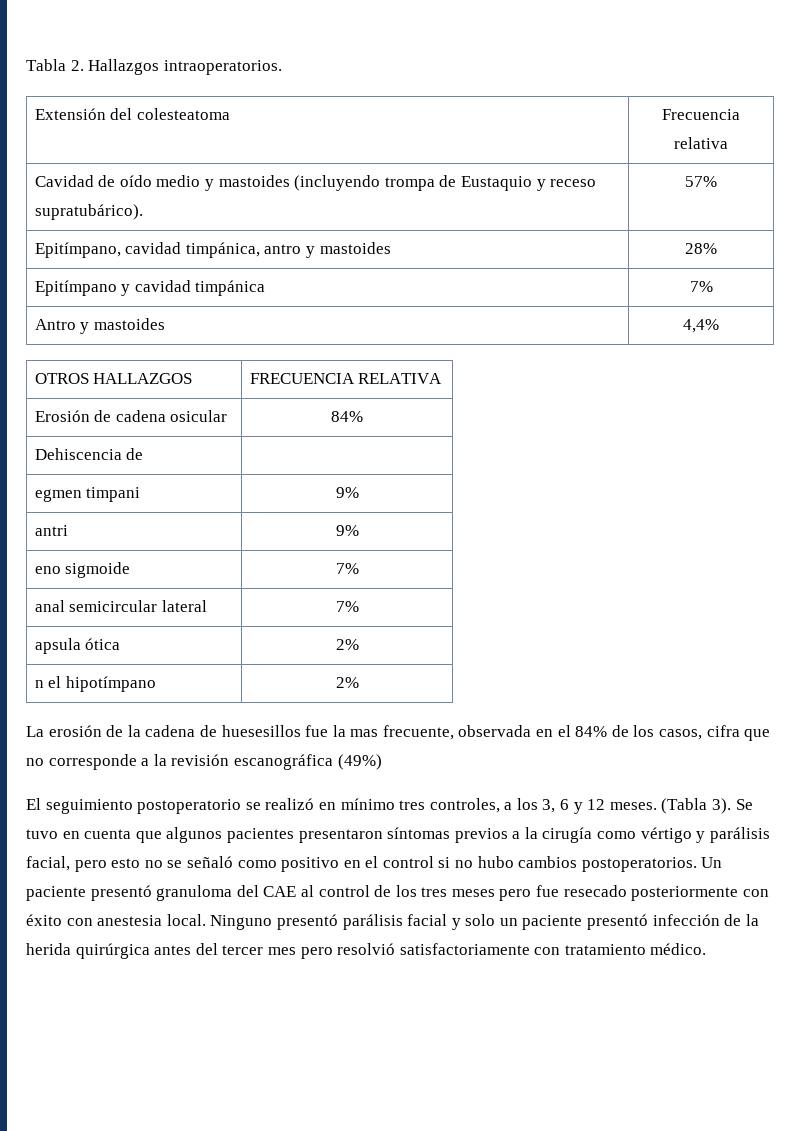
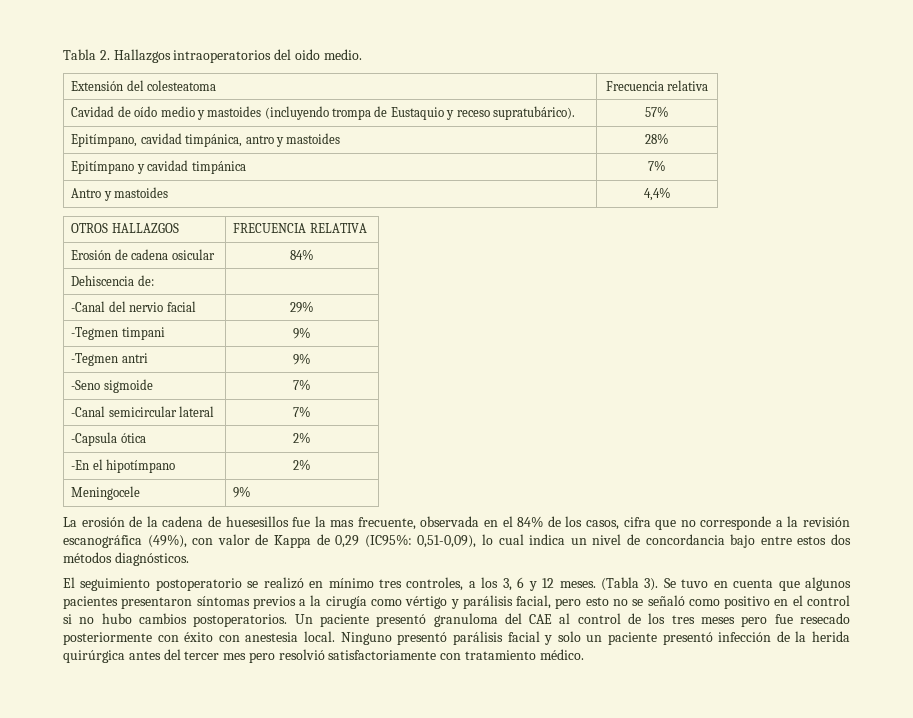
- Tabla 2. Hallazgos intraoperatorios.
+ Tabla 2. Hallazgos intraoperatorios del oido medio.
- Dehiscencia de |
- egmen timpani | 9%
+ Dehiscencia de: |
+ -Canal del nervio facial | 29%
+ -Tegmen timpani | 9%
- antri | 9%
+ -Tegmen antri | 9%
- eno sigmoide | 7%
+ -Seno sigmoide | 7%
- anal semicircular lateral | 7%
+ -Canal semicircular lateral | 7%
- apsula ótica | 2%
+ -Capsula ótica | 2%
- n el hipotímpano | 2%
+ -En el hipotímpano | 2%
+ Meningocele | 9%
- La erosión de la cadena de huesesillos fue la mas frecuente, observada en el 84% de los casos, cifra que no corresponde a la revisión escanográfica (49%)
+ La erosión de la cadena de huesesillos fue la mas frecuente, observada en el 84% de los casos, cifra que no corresponde a la revisión escanográfica (49%), con valor de Kappa de 0,29 (IC95%: 0,51-0,09), lo cual indica un nivel de concordancia bajo entre estos dos métodos diagnósticos.

